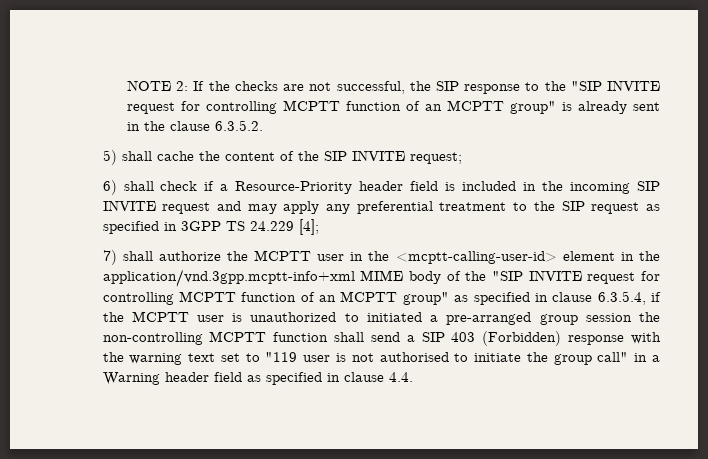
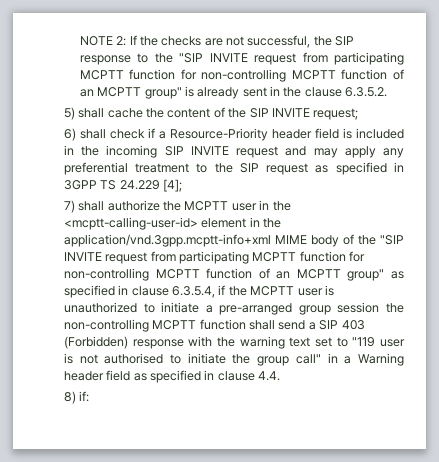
- NOTE 2: If the checks are not successful, the SIP response to the "SIP INVITE request for controlling MCPTT function of an MCPTT group" is already sent in the clause 6.3.5.2.
+ NOTE 2: If the checks are not successful, the SIP response to the "SIP INVITE request from participating MCPTT function for non-controlling MCPTT function of an MCPTT group" is already sent in the clause 6.3.5.2.
- 7) shall authorize the MCPTT user in the <mcptt-calling-user-id> element in the application/vnd.3gpp.mcptt-info+xml MIME body of the "SIP INVITE request for controlling MCPTT function of an MCPTT group" as specified in clause 6.3.5.4, if the MCPTT user is unauthorized to initiated a pre-arranged group session the non-controlling MCPTT function shall send a SIP 403 (Forbidden) response with the warning text set to "119 user is not authorised to initiate the group call" in a Warning header field as specified in clause 4.4.
+ 7) shall authorize the MCPTT user in the <mcptt-calling-user-id> element in the application/vnd.3gpp.mcptt-info+xml MIME body of the "SIP INVITE request from participating MCPTT function for non-controlling MCPTT function of an MCPTT group" as specified in clause 6.3.5.4, if the MCPTT user is unauthorized to initiate a pre-arranged group session the non-controlling MCPTT function shall send a SIP 403 (Forbidden) response with the warning text set to "119 user is not authorised to initiate the group call" in a Warning header field as specified in clause 4.4.
+ 8) if:

